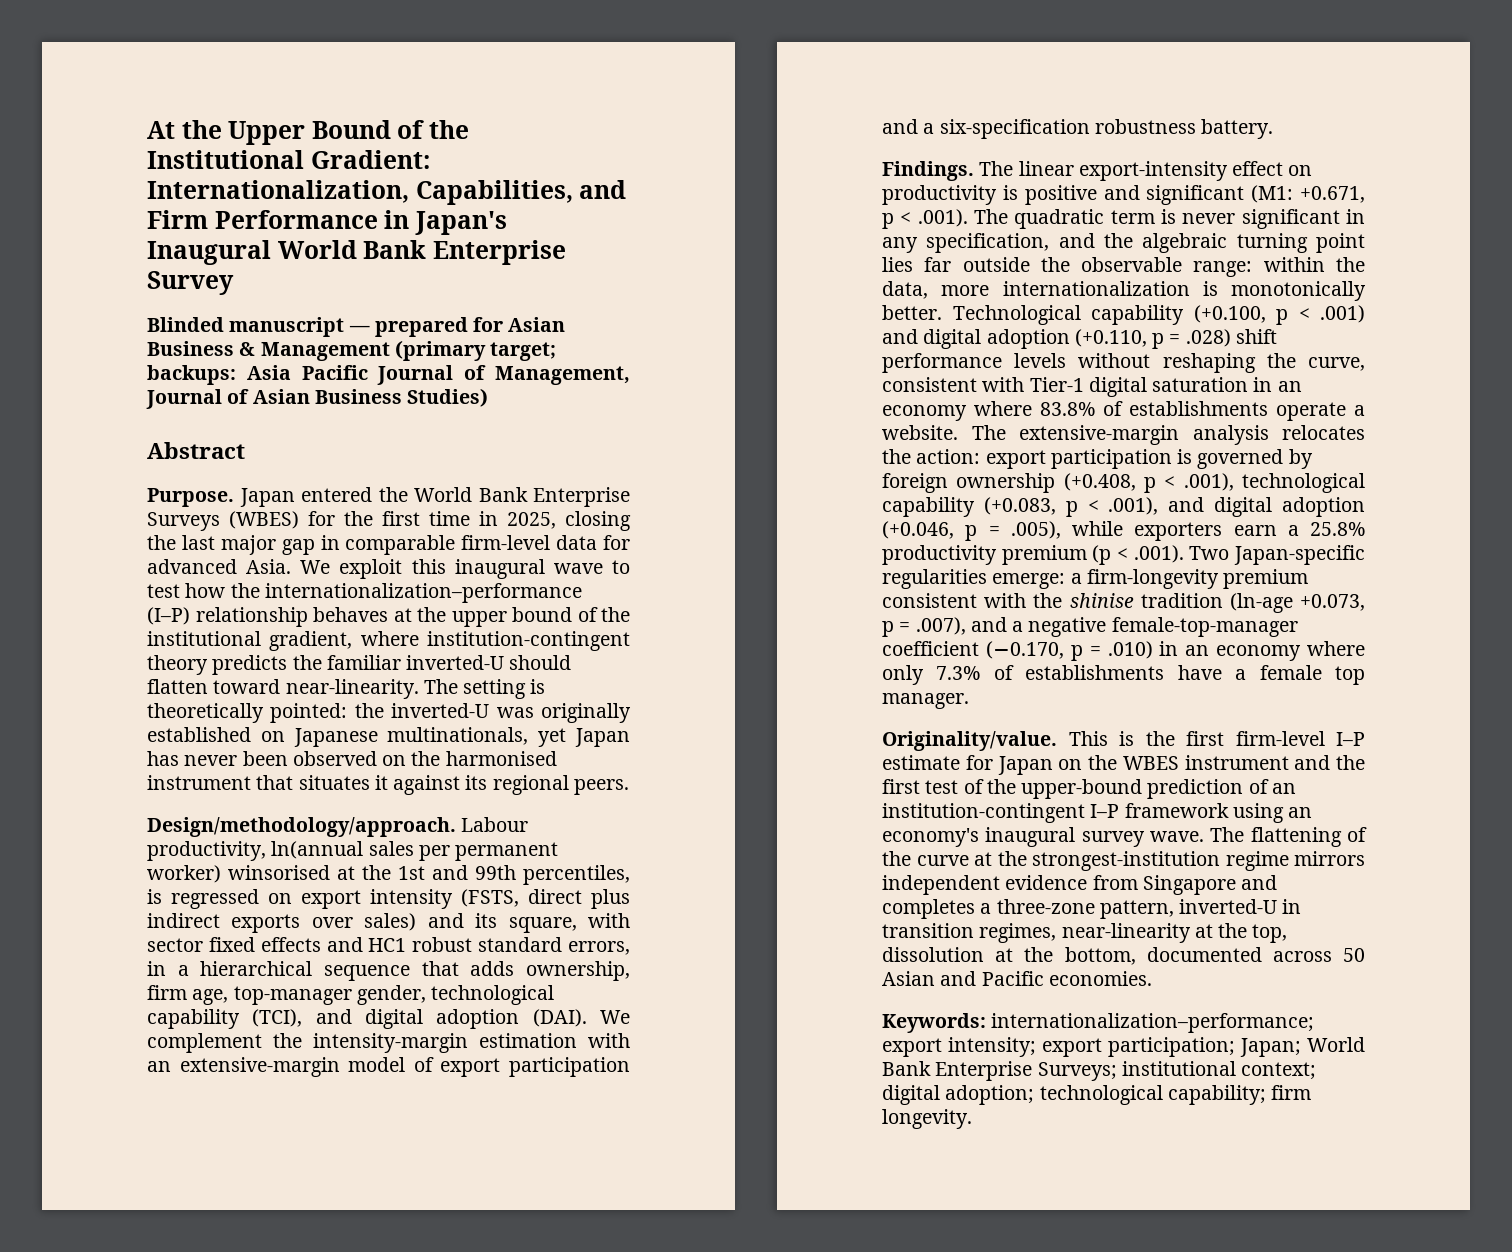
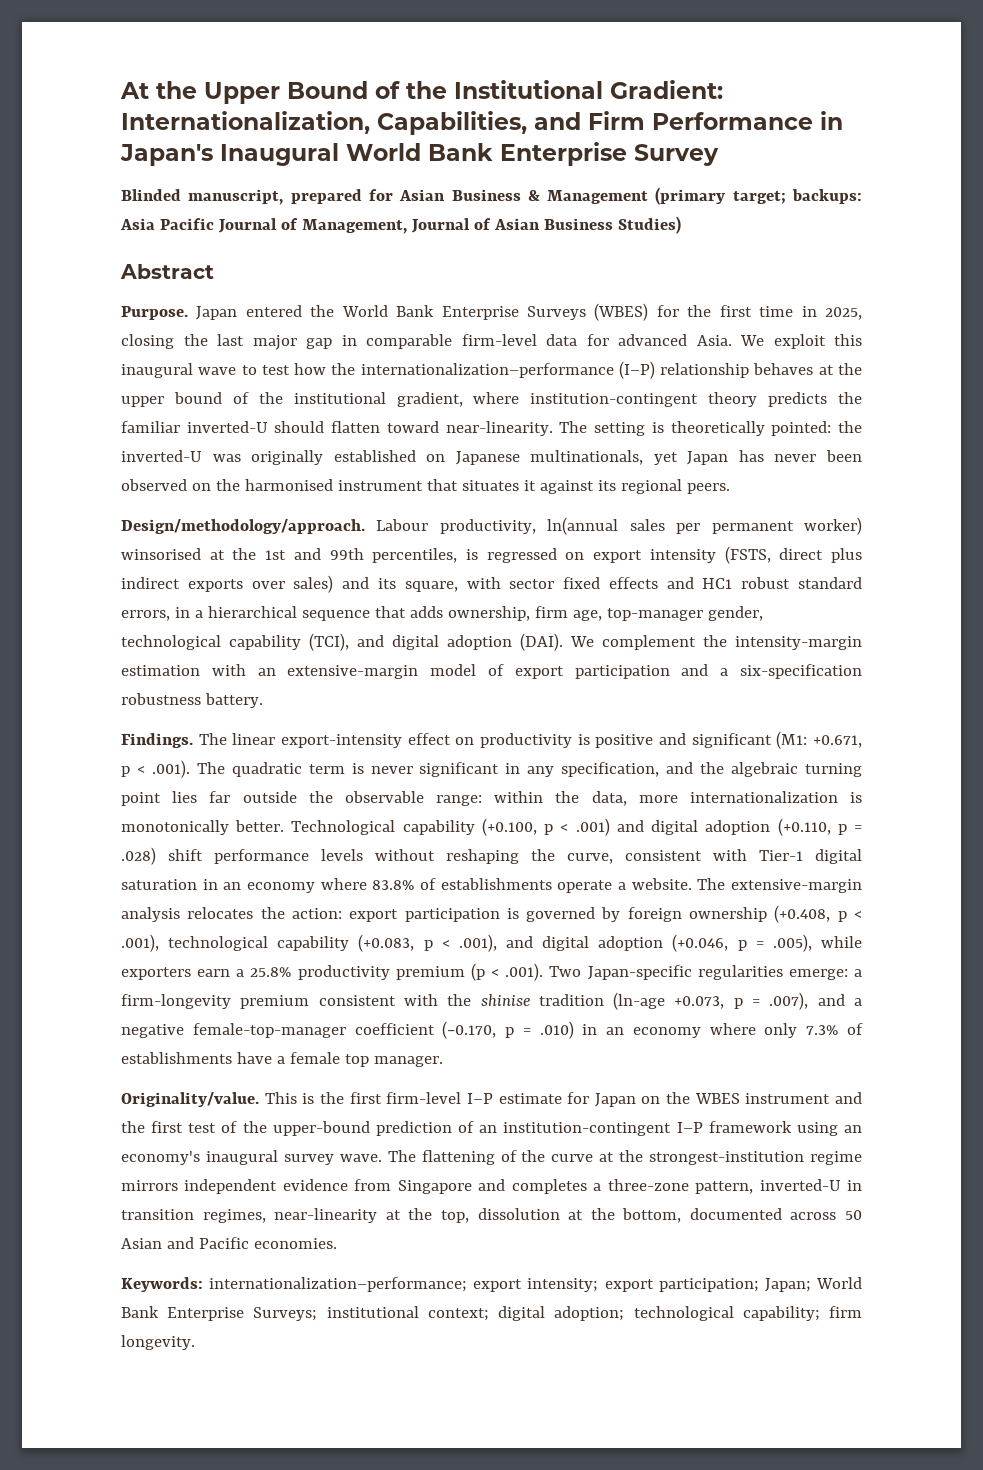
- Blinded manuscript — prepared for Asian Business & Management (primary target; backups: Asia Pacific Journal of Management, Journal of Asian Business Studies)
+ Blinded manuscript, prepared for Asian Business & Management (primary target; backups: Asia Pacific Journal of Management, Journal of Asian Business Studies)

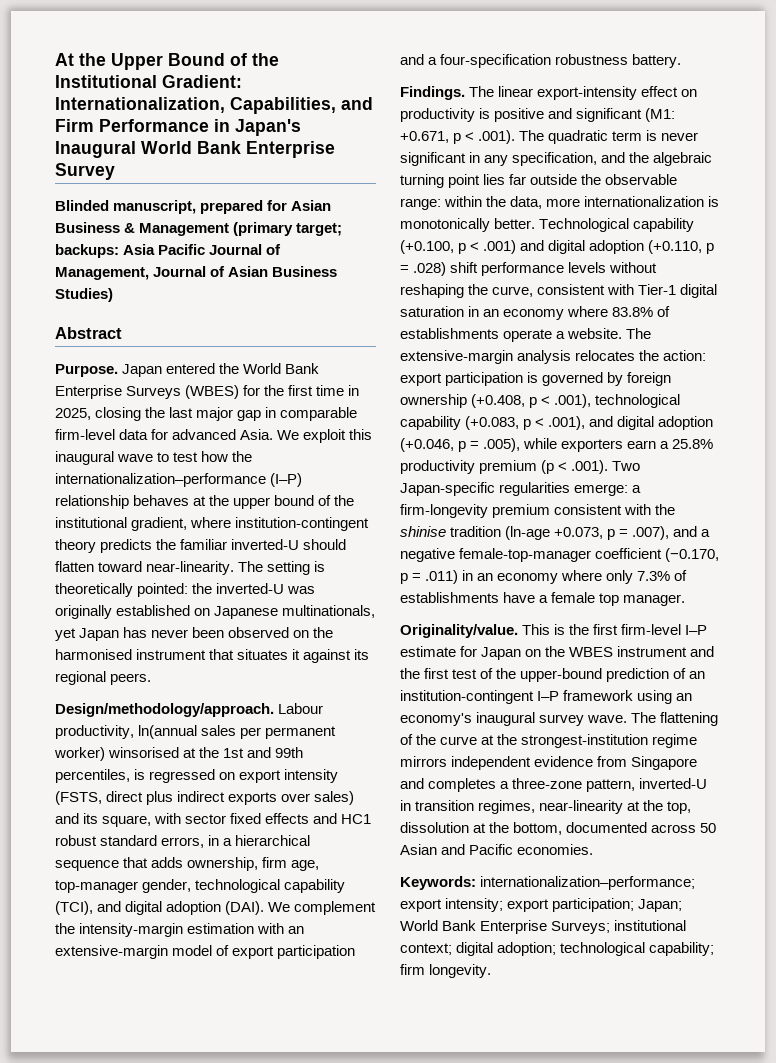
- We complement the intensity-margin estimation with an extensive-margin model of export participation and a six-specification robustness battery.
+ We complement the intensity-margin estimation with an extensive-margin model of export participation and a four-specification robustness battery.
- a firm-longevity premium consistent with the shinise tradition (ln-age +0.073, p = .007), and a negative female-top-manager coefficient (−0.170, p = .010) in an economy where only 7.3% of establishments have a female top manager.
+ a firm-longevity premium consistent with the shinise tradition (ln-age +0.073, p = .007), and a negative female-top-manager coefficient (−0.170, p = .011) in an economy where only 7.3% of establishments have a female top manager.

